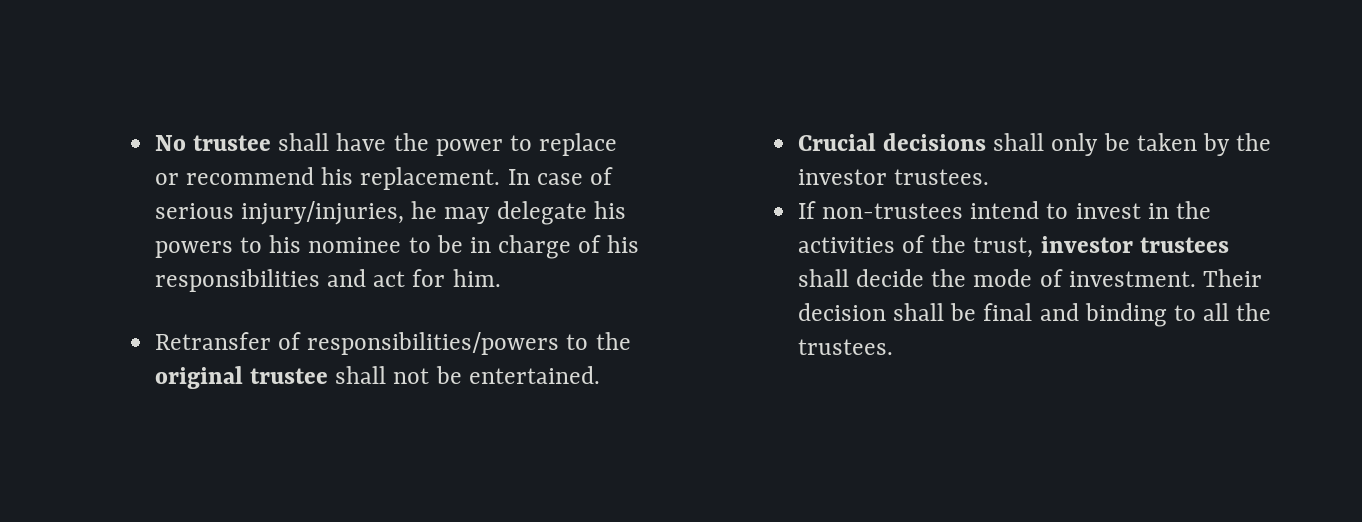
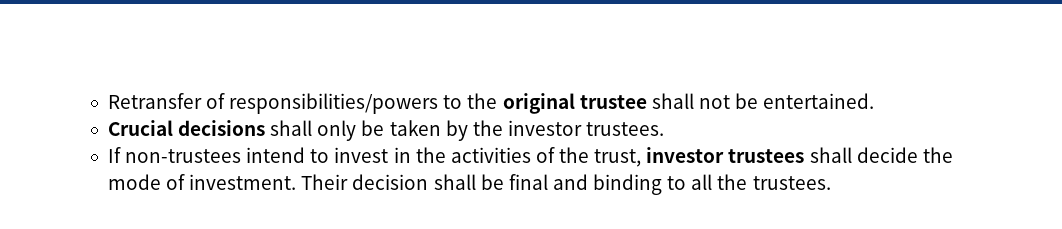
- No trustee shall have the power to replace or recommend his replacement. In case of serious injury/injuries, he may delegate his powers to his nominee to be in charge of his responsibilities and act for him.

